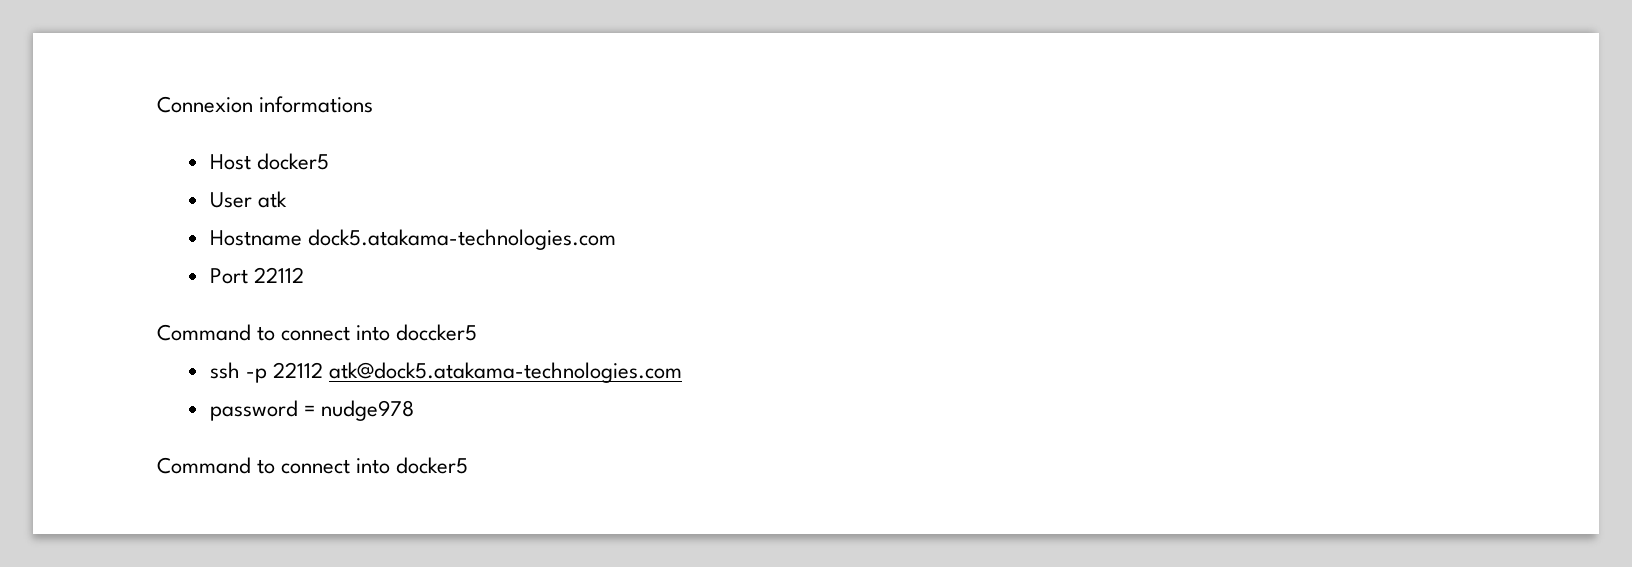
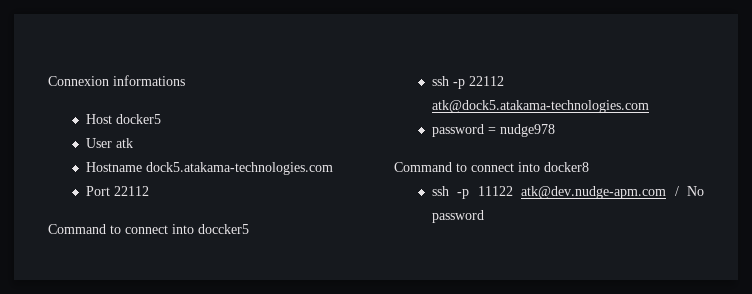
- Command to connect into docker5
+ Command to connect into docker8
+ ssh -p 11122 atk@dev.nudge-apm.com / No password

